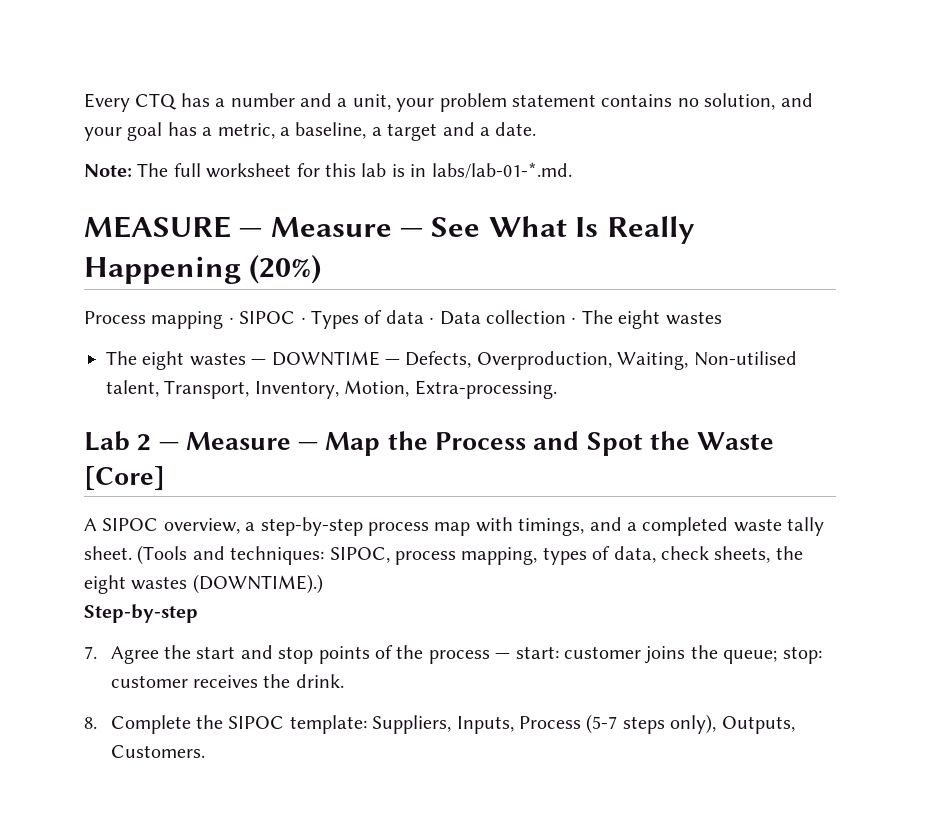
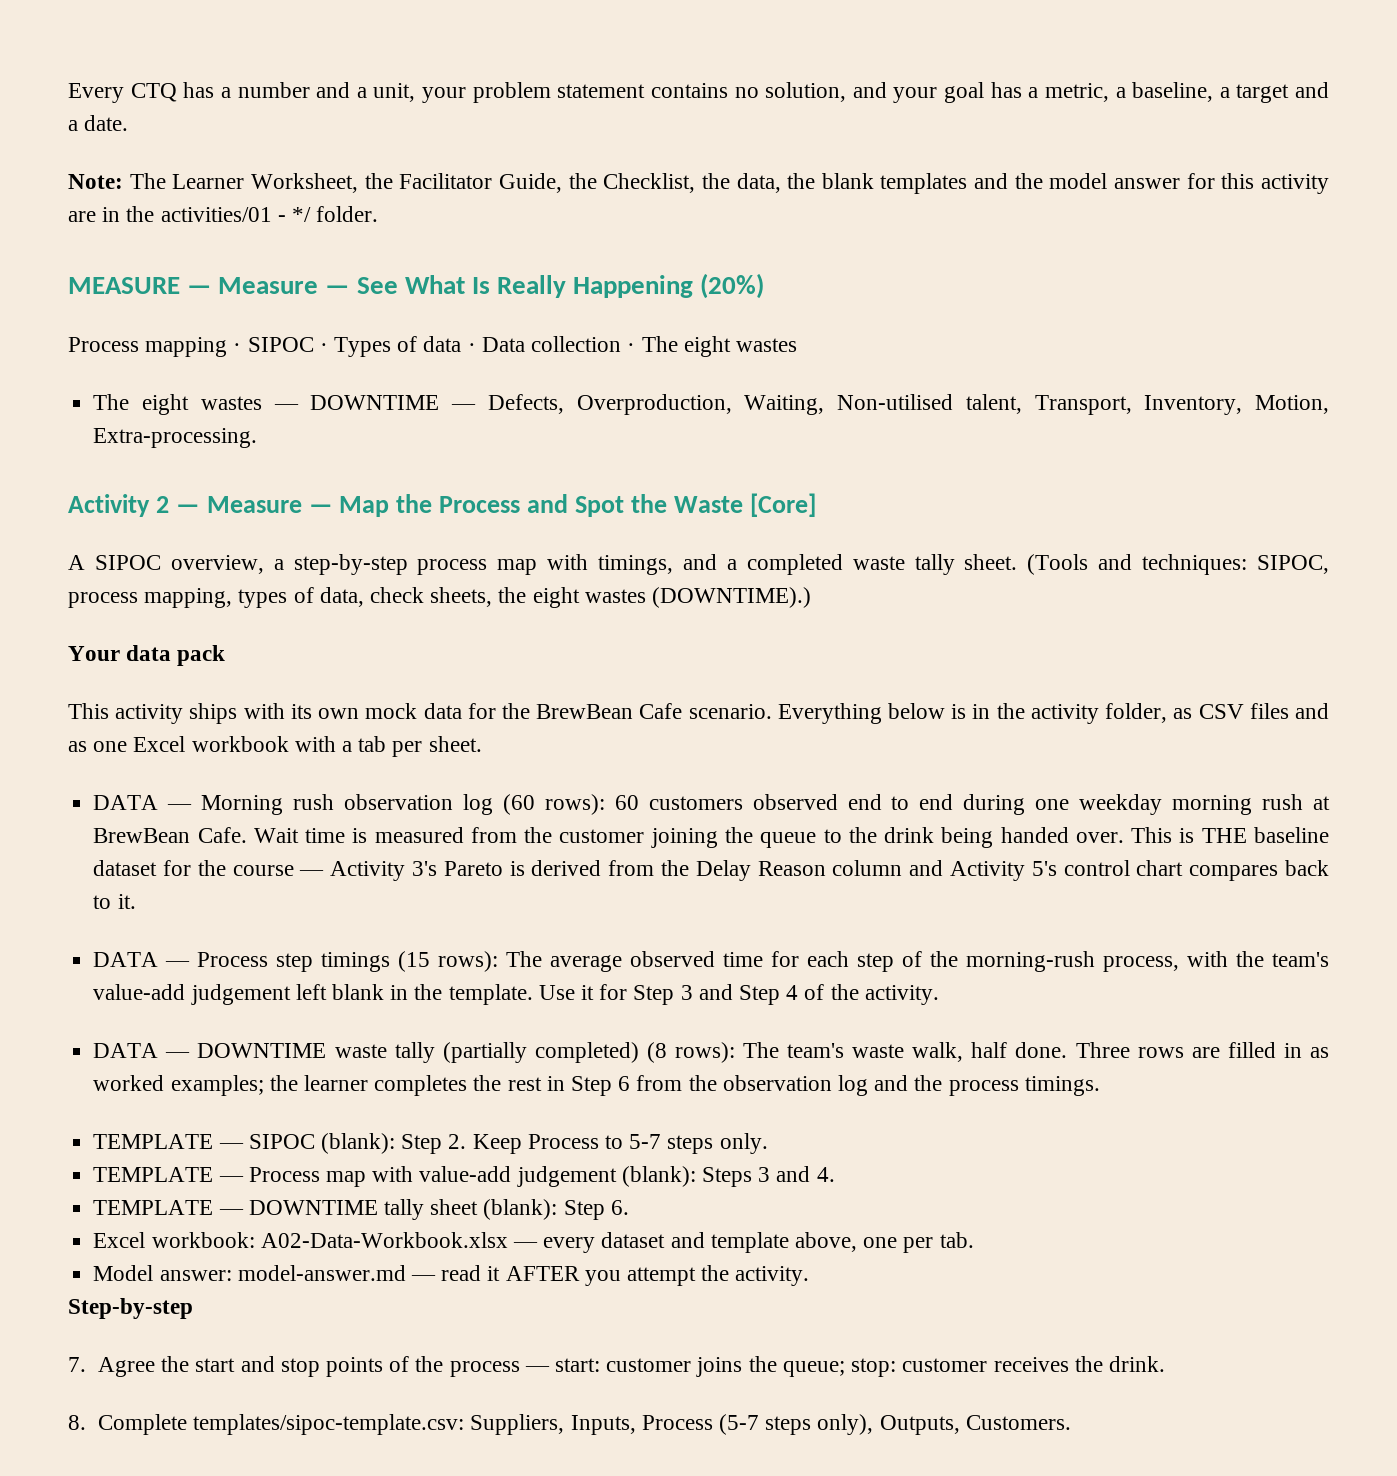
- Note: The full worksheet for this lab is in labs/lab-01-*.md.
+ Note: The Learner Worksheet, the Facilitator Guide, the Checklist, the data, the blank templates and the model answer for this activity are in the activities/01 - */ folder.
- Lab 2 — Measure — Map the Process and Spot the Waste [Core]
+ Activity 2 — Measure — Map the Process and Spot the Waste [Core]
+ Your data pack
+ This activity ships with its own mock data for the BrewBean Cafe scenario. Everything below is in the activity folder, as CSV files and as one Excel workbook with a tab per sheet.
+ DATA — Morning rush observation log (60 rows): 60 customers observed end to end during one weekday morning rush at BrewBean Cafe. Wait time is measured from the customer joining the queue to the drink being handed over. This is THE baseline dataset for the course — Activity 3's Pareto is derived from the Delay Reason column and Activity 5's control chart compares back to it.
+ DATA — Process step timings (15 rows): The average observed time for each step of the morning-rush process, with the team's value-add judgement left blank in the template. Use it for Step 3 and Step 4 of the activity.
+ DATA — DOWNTIME waste tally (partially completed) (8 rows): The team's waste walk, half done. Three rows are filled in as worked examples; the learner completes the rest in Step 6 from the observation log and the process timings.
+ TEMPLATE — SIPOC (blank): Step 2. Keep Process to 5-7 steps only.
+ TEMPLATE — Process map with value-add judgement (blank): Steps 3 and 4.
+ TEMPLATE — DOWNTIME tally sheet (blank): Step 6.
+ Excel workbook: A02-Data-Workbook.xlsx — every dataset and template above, one per tab.
+ Model answer: model-answer.md — read it AFTER you attempt the activity.
- 8. Complete the SIPOC template: Suppliers, Inputs, Process (5-7 steps only), Outputs, Customers.
+ 8. Complete templates/sipoc-template.csv: Suppliers, Inputs, Process (5-7 steps only), Outputs, Customers.

